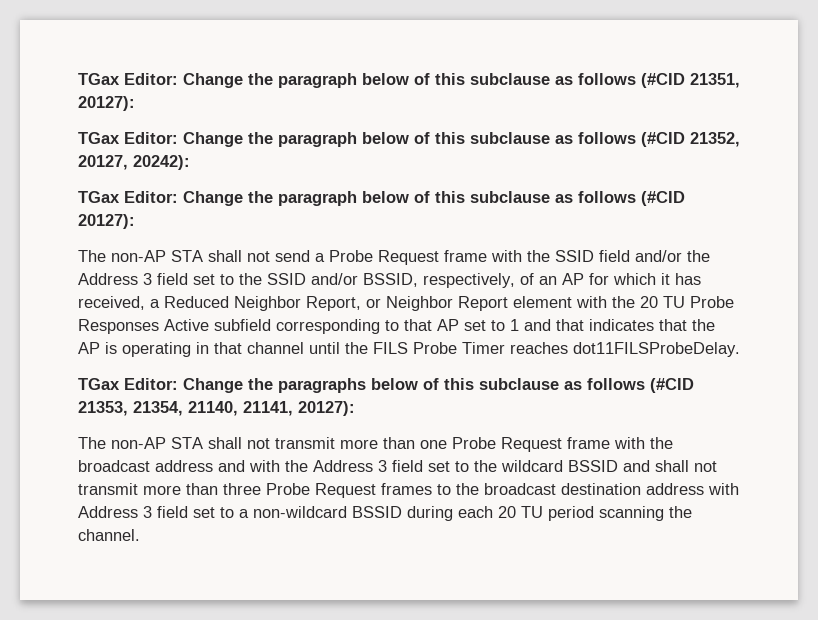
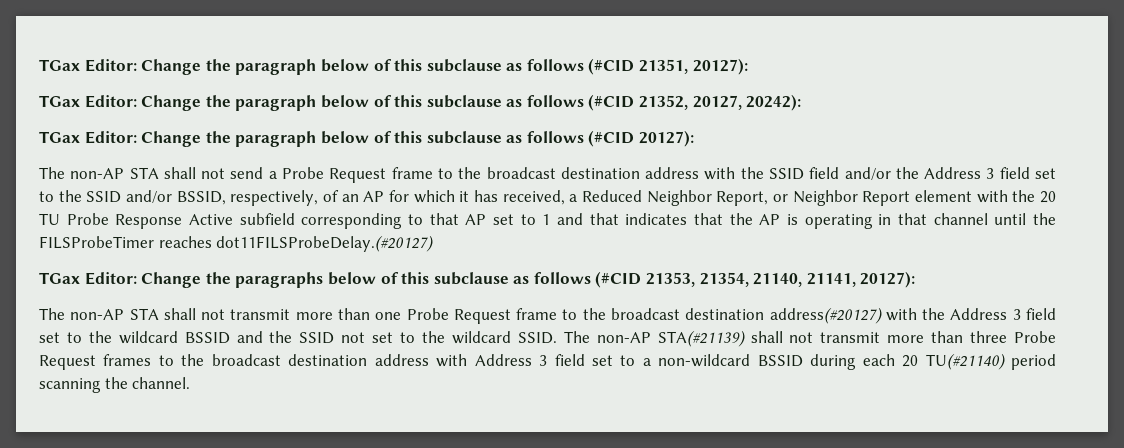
- The non-AP STA shall not send a Probe Request frame with the SSID field and/or the Address 3 field set to the SSID and/or BSSID, respectively, of an AP for which it has received, a Reduced Neighbor Report, or Neighbor Report element with the 20 TU Probe Responses Active subfield corresponding to that AP set to 1 and that indicates that the AP is operating in that channel until the FILS Probe Timer reaches dot11FILSProbeDelay.
+ The non-AP STA shall not send a Probe Request frame to the broadcast destination address with the SSID field and/or the Address 3 field set to the SSID and/or BSSID, respectively, of an AP for which it has received, a Reduced Neighbor Report, or Neighbor Report element with the 20 TU Probe Response Active subfield corresponding to that AP set to 1 and that indicates that the AP is operating in that channel until the FILSProbeTimer reaches dot11FILSProbeDelay.(#20127)
- The non-AP STA shall not transmit more than one Probe Request frame with the broadcast address and with the Address 3 field set to the wildcard BSSID and shall not transmit more than three Probe Request frames to the broadcast destination address with Address 3 field set to a non-wildcard BSSID during each 20 TU period scanning the channel.
+ The non-AP STA shall not transmit more than one Probe Request frame to the broadcast destination address(#20127) with the Address 3 field set to the wildcard BSSID and the SSID not set to the wildcard SSID. The non-AP STA(#21139) shall not transmit more than three Probe Request frames to the broadcast destination address with Address 3 field set to a non-wildcard BSSID during each 20 TU(#21140) period scanning the channel.

